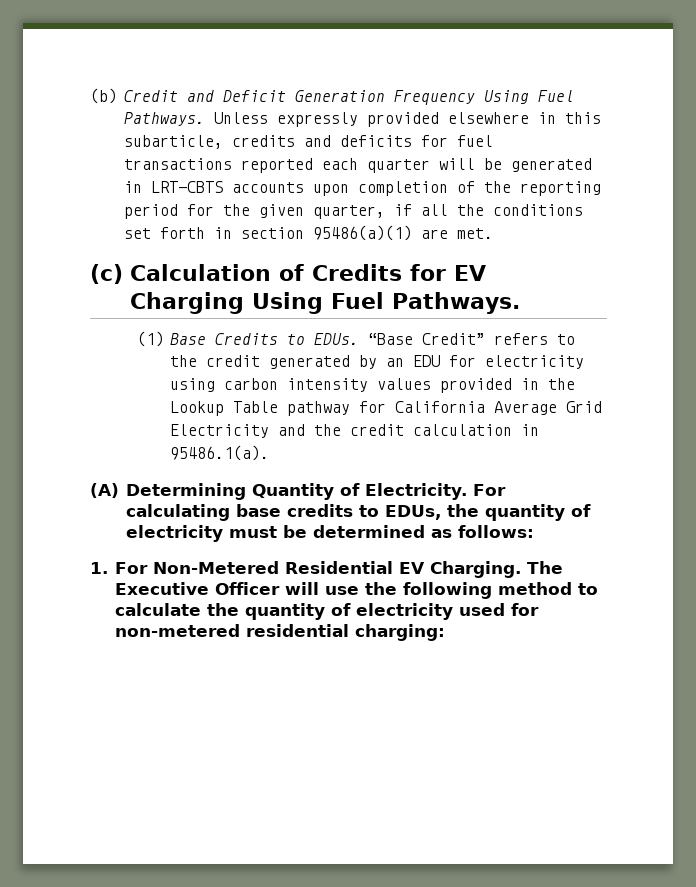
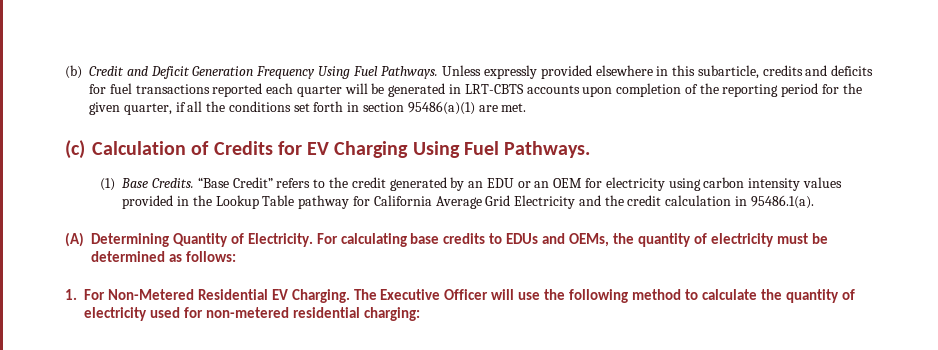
- (1) Base Credits to EDUs.
+ (1) Base Credits.
- “Base Credit” refers to the credit generated by an EDU for electricity using carbon intensity values provided in the Lookup Table pathway for California Average Grid Electricity and the credit calculation in 95486.1(a).
+ “Base Credit” refers to the credit generated by an EDU or an OEM for electricity using carbon intensity values provided in the Lookup Table pathway for California Average Grid Electricity and the credit calculation in 95486.1(a).
- For calculating base credits to EDUs, the quantity of electricity must be determined as follows:
+ For calculating base credits to EDUs and OEMs, the quantity of electricity must be determined as follows:

